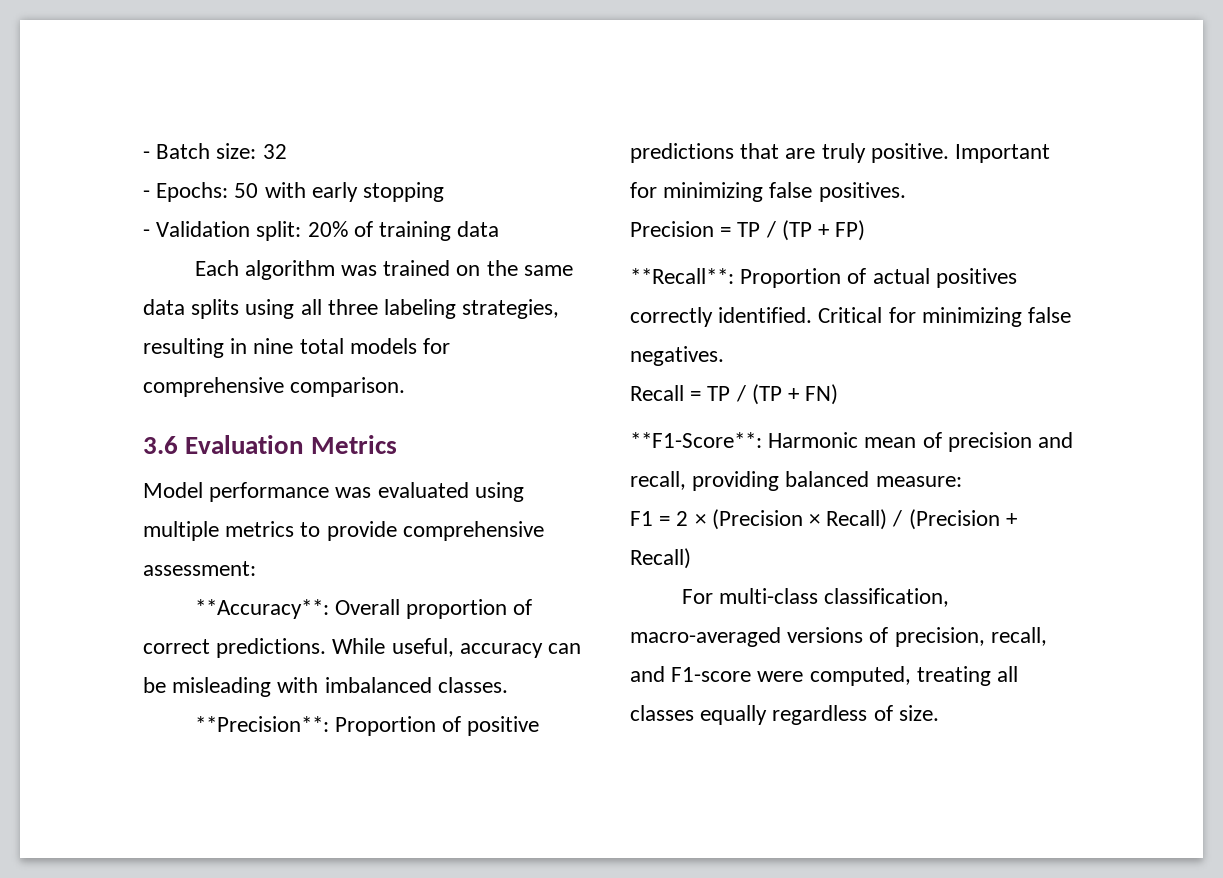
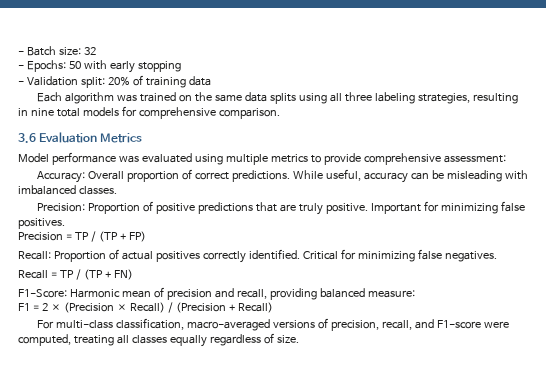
- **Accuracy**: Overall proportion of correct predictions.
+ Accuracy: Overall proportion of correct predictions.
- **Precision**: Proportion of positive predictions that are truly positive.
+ Precision: Proportion of positive predictions that are truly positive.
- **Recall**: Proportion of actual positives correctly identified.
+ Recall: Proportion of actual positives correctly identified.
- **F1-Score**: Harmonic mean of precision and recall, providing balanced measure:
+ F1-Score: Harmonic mean of precision and recall, providing balanced measure:

